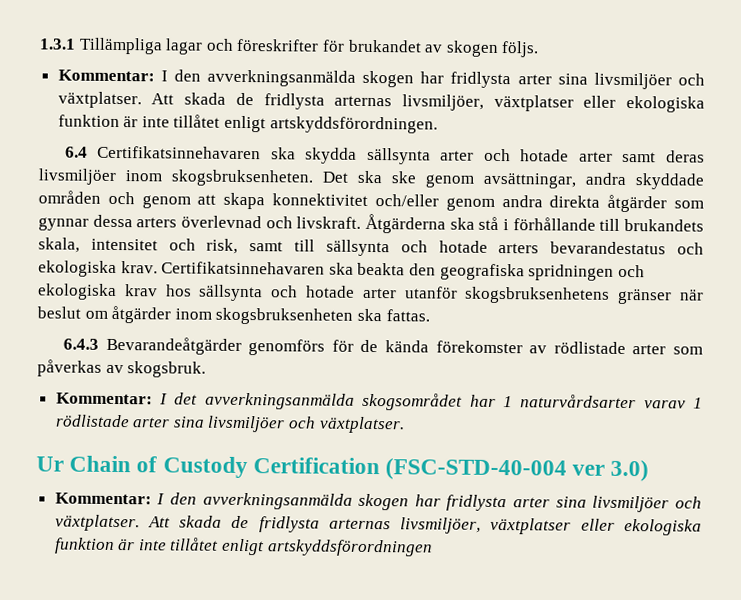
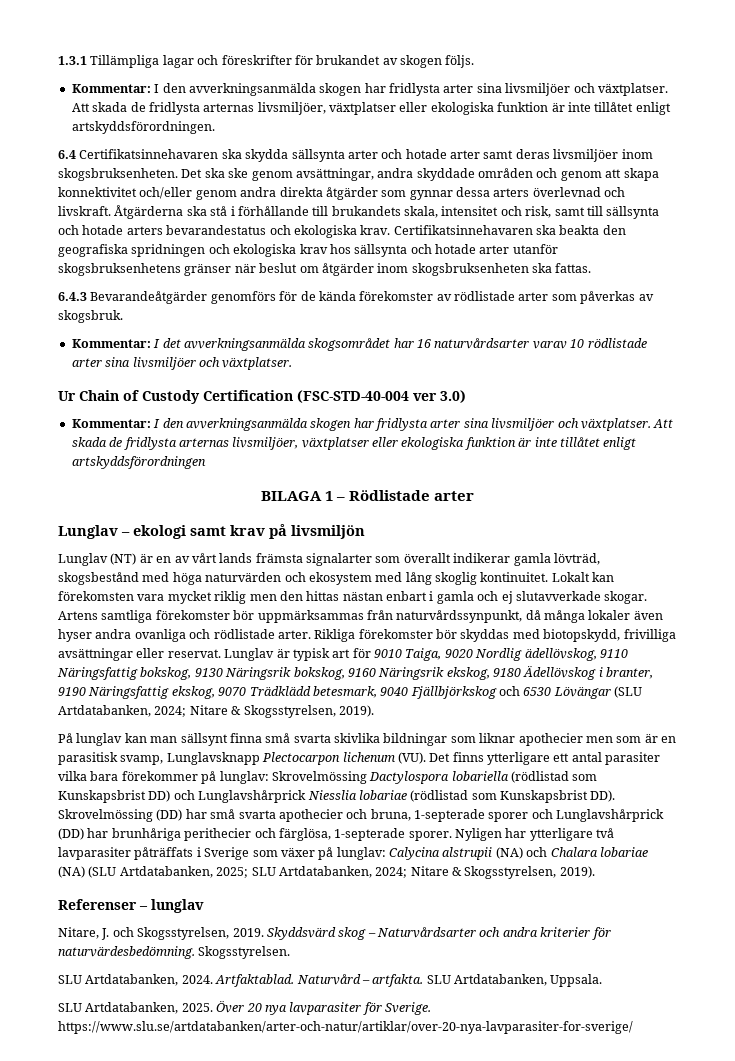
- Kommentar: I det avverkningsanmälda skogsområdet har 1 naturvårdsarter varav 1 rödlistade arter sina livsmiljöer och växtplatser.
+ Kommentar: I det avverkningsanmälda skogsområdet har 16 naturvårdsarter varav 10 rödlistade arter sina livsmiljöer och växtplatser.
+ BILAGA 1 – Rödlistade arter
+ Lunglav – ekologi samt krav på livsmiljön
+ Lunglav (NT) är en av vårt lands främsta signalarter som överallt indikerar gamla lövträd, skogsbestånd med höga naturvärden och ekosystem med lång skoglig kontinuitet. Lokalt kan förekomsten vara mycket riklig men den hittas nästan enbart i gamla och ej slutavverkade skogar. Artens samtliga förekomster bör uppmärksammas från naturvårdssynpunkt, då många lokaler även hyser andra ovanliga och rödlistade arter. Rikliga förekomster bör skyddas med biotopskydd, frivilliga avsättningar eller reservat. Lunglav är typisk art för 9010 Taiga, 9020 Nordlig ädellövskog, 9110 Näringsfattig bokskog, 9130 Näringsrik bokskog, 9160 Näringsrik ekskog, 9180 Ädellövskog i branter, 9190 Näringsfattig ekskog, 9070 Trädklädd betesmark, 9040 Fjällbjörkskog och 6530 Lövängar (SLU Artdatabanken, 2024; Nitare & Skogsstyrelsen, 2019).
+ På lunglav kan man sällsynt finna små svarta skivlika bildningar som liknar apothecier men som är en parasitisk svamp, Lunglavsknapp Plectocarpon lichenum (VU). Det finns ytterligare ett antal parasiter vilka bara förekommer på lunglav: Skrovelmössing Dactylospora lobariella (rödlistad som Kunskapsbrist DD) och Lunglavshårprick Niesslia lobariae (rödlistad som Kunskapsbrist DD). Skrovelmössing (DD) har små svarta apothecier och bruna, 1-septerade sporer och Lunglavshårprick (DD) har brunhåriga perithecier och färglösa, 1-septerade sporer. Nyligen har ytterligare två lavparasiter påträffats i Sverige som växer på lunglav: Calycina alstrupii (NA) och Chalara lobariae (NA) (SLU Artdatabanken, 2025; SLU Artdatabanken, 2024; Nitare & Skogsstyrelsen, 2019).
+ Referenser – lunglav
+ Nitare, J. och Skogsstyrelsen, 2019. Skyddsvärd skog – Naturvårdsarter och andra kriterier för naturvärdesbedömning. Skogsstyrelsen.
+ SLU Artdatabanken, 2024. Artfaktablad. Naturvård – artfakta. SLU Artdatabanken, Uppsala.
+ SLU Artdatabanken, 2025. Över 20 nya lavparasiter för Sverige. https://www.slu.se/artdatabanken/arter-och-natur/artiklar/over-20-nya-lavparasiter-for-sverige/

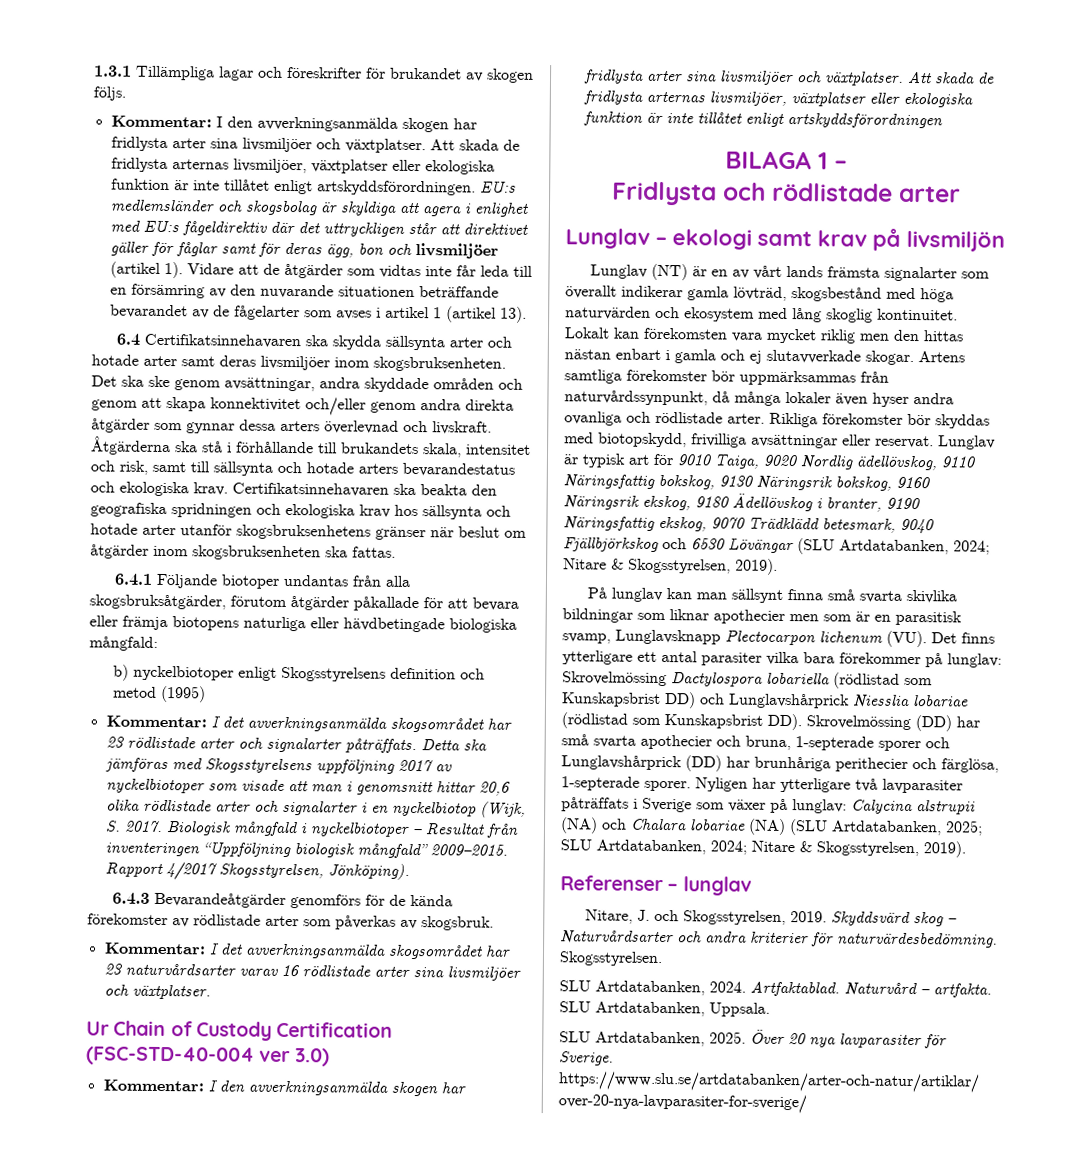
+ EU:s medlemsländer och skogsbolag är skyldiga att agera i enlighet med EU:s fågeldirektiv där det uttryckligen står att direktivet gäller för fåglar samt för deras ägg, bon och livsmiljöer (artikel 1). Vidare att de åtgärder som vidtas inte får leda till en försämring av den nuvarande situationen beträffande bevarandet av de fågelarter som avses i artikel 1 (artikel 13).
+ 6.4.1 Följande biotoper undantas från alla skogsbruksåtgärder, förutom åtgärder påkallade för att bevara eller främja biotopens naturliga eller hävdbetingade biologiska mångfald:
+ b) nyckelbiotoper enligt Skogsstyrelsens definition och metod (1995)
+ Kommentar: I det avverkningsanmälda skogsområdet har 23 rödlistade arter och signalarter påträffats. Detta ska jämföras med Skogsstyrelsens uppföljning 2017 av nyckelbiotoper som visade att man i genomsnitt hittar 20,6 olika rödlistade arter och signalarter i en nyckelbiotop (Wijk, S. 2017. Biologisk mångfald i nyckelbiotoper – Resultat från inventeringen “Uppföljning biologisk mångfald” 2009–2015. Rapport 4/2017 Skogsstyrelsen, Jönköping).
- Kommentar: I det avverkningsanmälda skogsområdet har 16 naturvårdsarter varav 10 rödlistade arter sina livsmiljöer och växtplatser.
+ Kommentar: I det avverkningsanmälda skogsområdet har 23 naturvårdsarter varav 16 rödlistade arter sina livsmiljöer och växtplatser.
- BILAGA 1 – Rödlistade arter
+ BILAGA 1 –
+ Fridlysta och rödlistade arter

